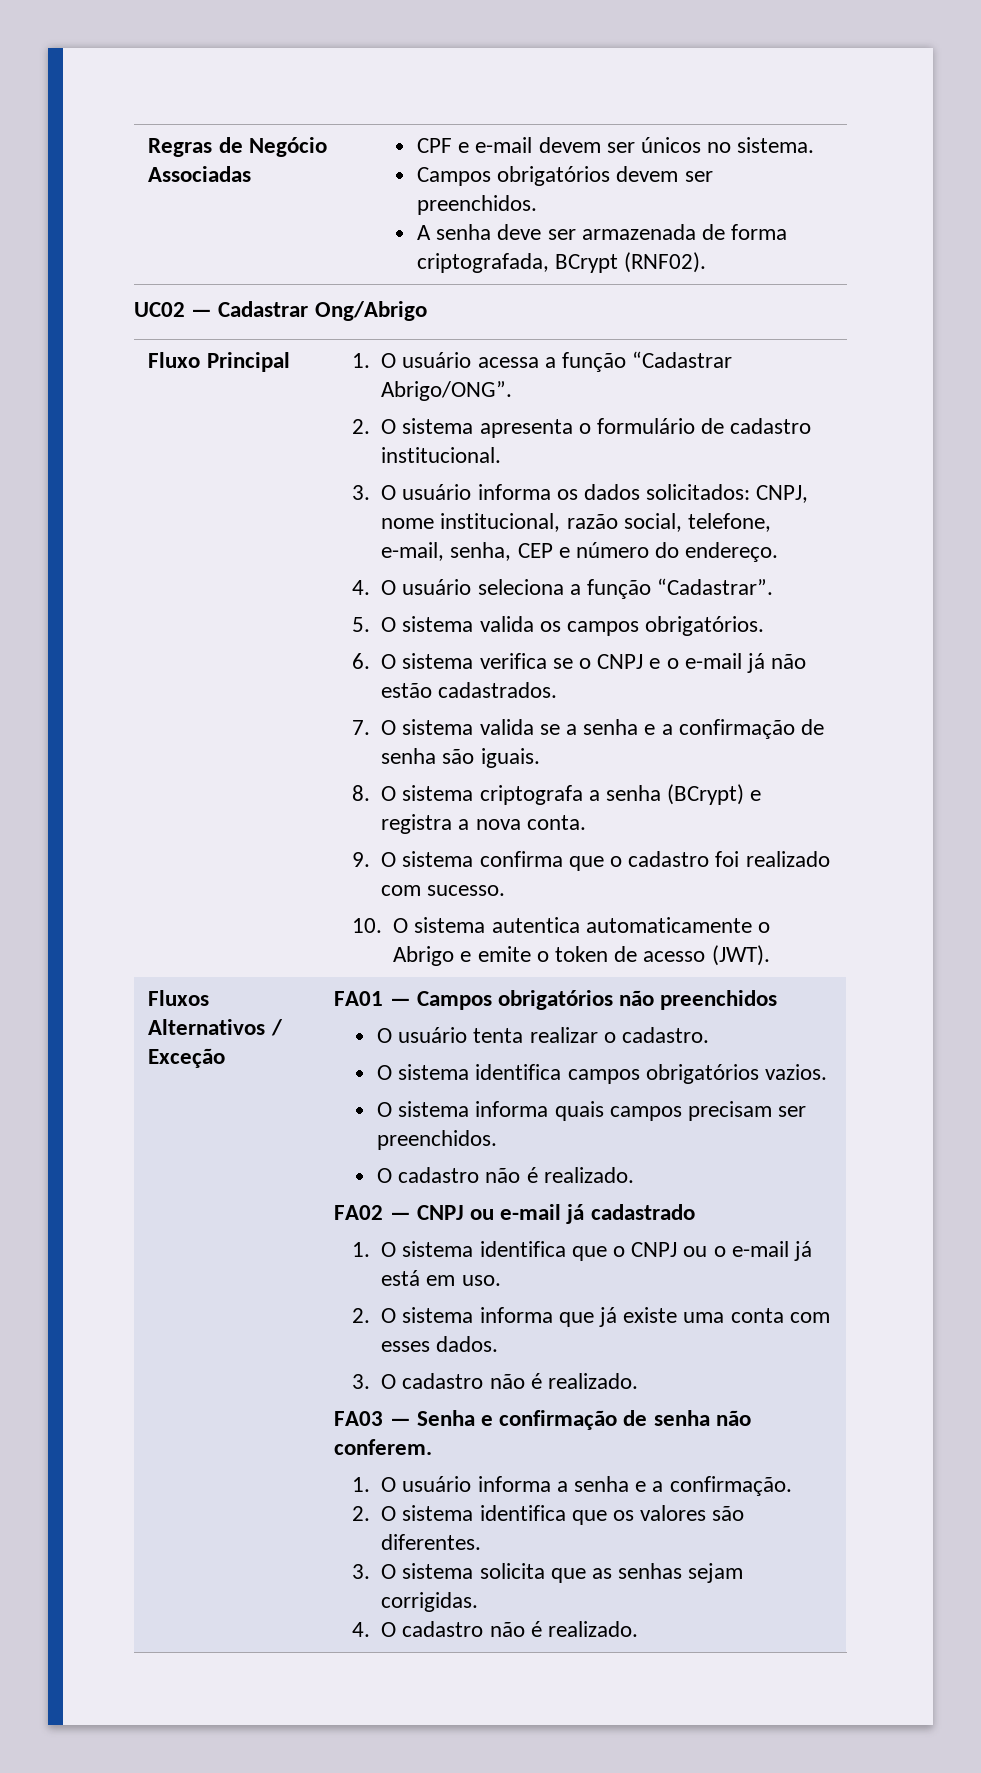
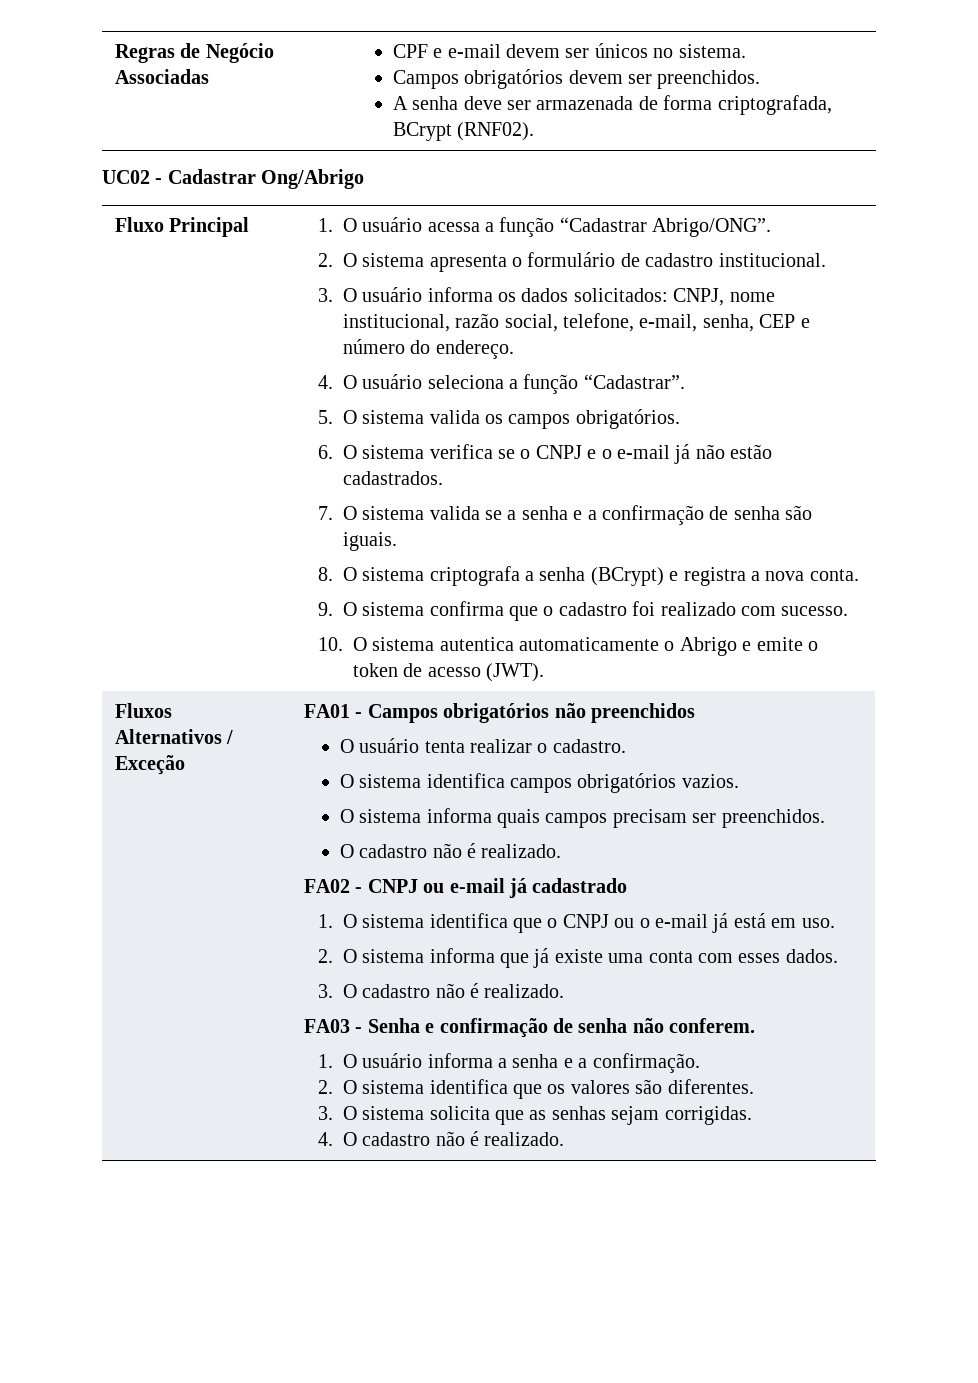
- UC02 — Cadastrar Ong/Abrigo
+ UC02 - Cadastrar Ong/Abrigo
- FA01 — Campos obrigatórios não preenchidos
+ FA01 - Campos obrigatórios não preenchidos
- FA02 — CNPJ ou e-mail já cadastrado
+ FA02 - CNPJ ou e-mail já cadastrado
- FA03 — Senha e confirmação de senha não conferem.
+ FA03 - Senha e confirmação de senha não conferem.

